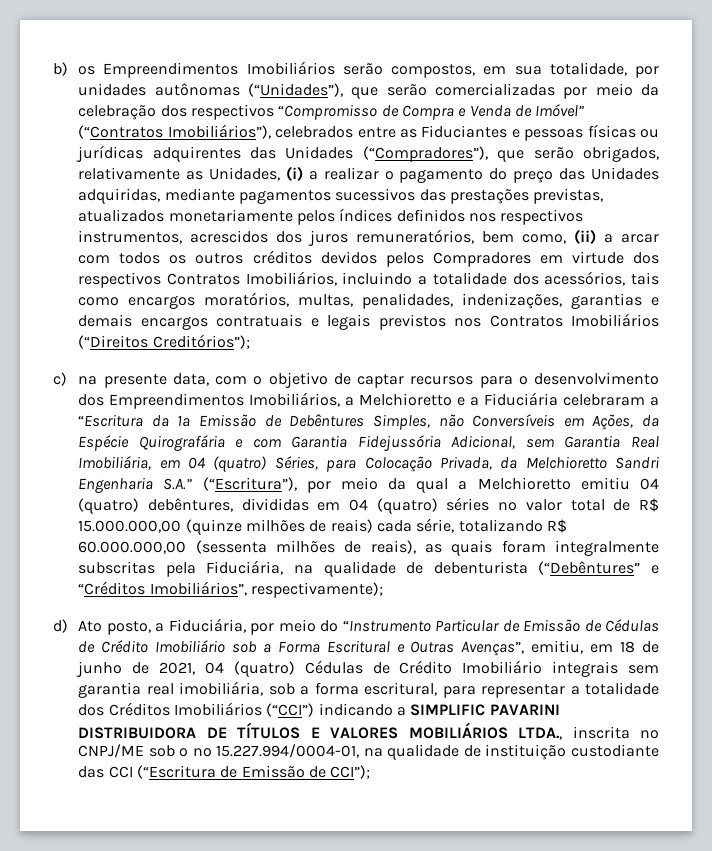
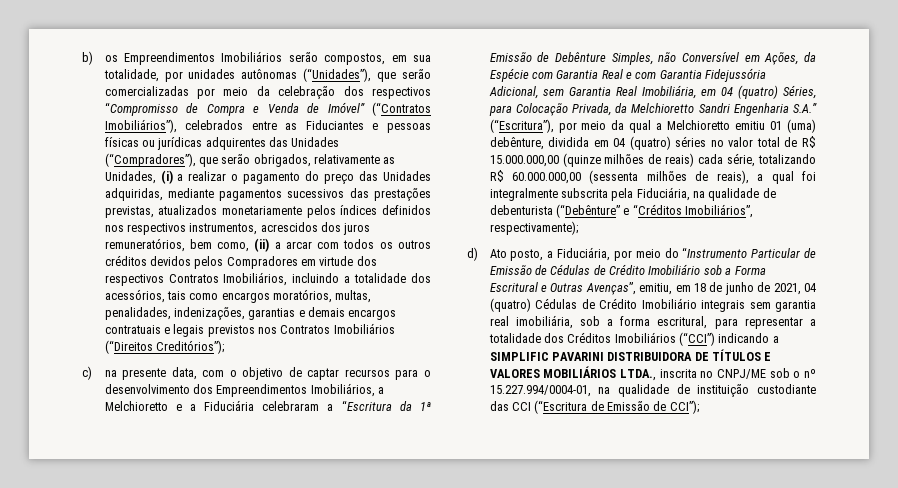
- c) na presente data, com o objetivo de captar recursos para o desenvolvimento dos Empreendimentos Imobiliários, a Melchioretto e a Fiduciária celebraram a “Escritura da 1ª Emissão de Debêntures Simples, não Conversíveis em Ações, da Espécie Quirografária e com Garantia Fidejussória Adicional, sem Garantia Real Imobiliária, em 04 (quatro) Séries, para Colocação Privada, da Melchioretto Sandri Engenharia S.A.” (“Escritura”), por meio da qual a Melchioretto emitiu 04 (quatro) debêntures, divididas em 04 (quatro) séries no valor total de R$ 15.000.000,00 (quinze milhões de reais) cada série, totalizando R$ 60.000.000,00 (sessenta milhões de reais), as quais foram integralmente subscritas pela Fiduciária, na qualidade de debenturista (“Debêntures” e “Créditos Imobiliários”, respectivamente);
+ c) na presente data, com o objetivo de captar recursos para o desenvolvimento dos Empreendimentos Imobiliários, a Melchioretto e a Fiduciária celebraram a “Escritura da 1ª Emissão de Debênture Simples, não Conversível em Ações, da Espécie com Garantia Real e com Garantia Fidejussória Adicional, sem Garantia Real Imobiliária, em 04 (quatro) Séries, para Colocação Privada, da Melchioretto Sandri Engenharia S.A.” (“Escritura”), por meio da qual a Melchioretto emitiu 01 (uma) debênture, dividida em 04 (quatro) séries no valor total de R$ 15.000.000,00 (quinze milhões de reais) cada série, totalizando R$ 60.000.000,00 (sessenta milhões de reais), a qual foi integralmente subscrita pela Fiduciária, na qualidade de debenturista (“Debênture” e “Créditos Imobiliários”, respectivamente);

